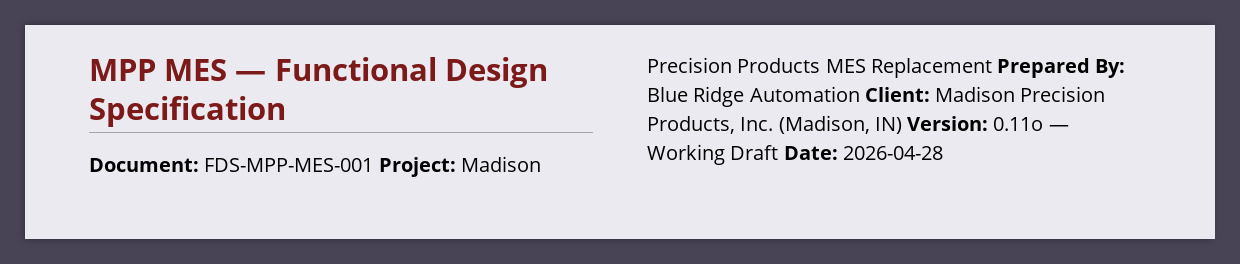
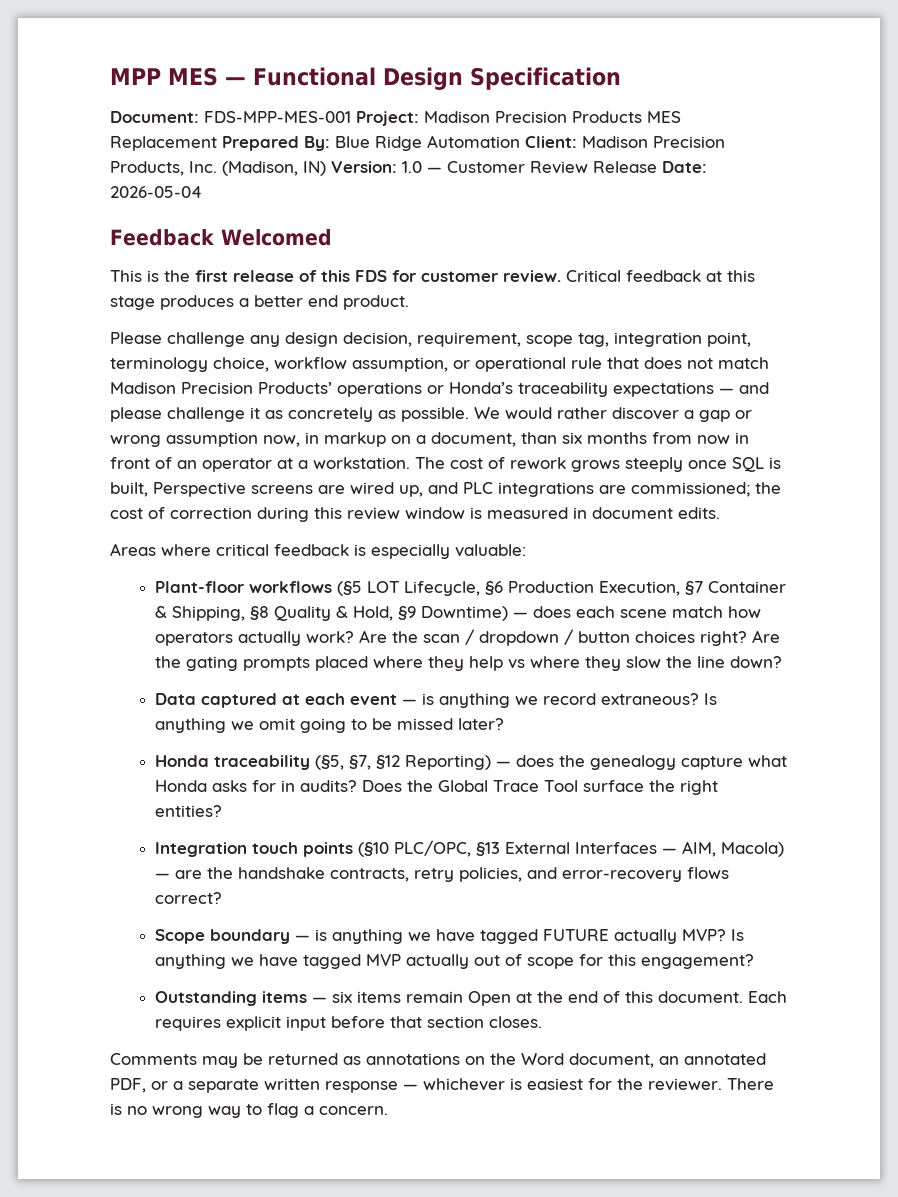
- Document: FDS-MPP-MES-001 Project: Madison Precision Products MES Replacement Prepared By: Blue Ridge Automation Client: Madison Precision Products, Inc. (Madison, IN) Version: 0.11o — Working Draft Date: 2026-04-28
+ Document: FDS-MPP-MES-001 Project: Madison Precision Products MES Replacement Prepared By: Blue Ridge Automation Client: Madison Precision Products, Inc. (Madison, IN) Version: 1.0 — Customer Review Release Date: 2026-05-04
+ Feedback Welcomed
+ This is the first release of this FDS for customer review. Critical feedback at this stage produces a better end product.
+ Please challenge any design decision, requirement, scope tag, integration point, terminology choice, workflow assumption, or operational rule that does not match Madison Precision Products’ operations or Honda’s traceability expectations — and please challenge it as concretely as possible. We would rather discover a gap or wrong assumption now, in markup on a document, than six months from now in front of an operator at a workstation. The cost of rework grows steeply once SQL is built, Perspective screens are wired up, and PLC integrations are commissioned; the cost of correction during this review window is measured in document edits.
+ Areas where critical feedback is especially valuable:
+ Plant-floor workflows (§5 LOT Lifecycle, §6 Production Execution, §7 Container & Shipping, §8 Quality & Hold, §9 Downtime) — does each scene match how operators actually work? Are the scan / dropdown / button choices right? Are the gating prompts placed where they help vs where they slow the line down?
+ Data captured at each event — is anything we record extraneous? Is anything we omit going to be missed later?
+ Honda traceability (§5, §7, §12 Reporting) — does the genealogy capture what Honda asks for in audits? Does the Global Trace Tool surface the right entities?
+ Integration touch points (§10 PLC/OPC, §13 External Interfaces — AIM, Macola) — are the handshake contracts, retry policies, and error-recovery flows correct?
+ Scope boundary — is anything we have tagged FUTURE actually MVP? Is anything we have tagged MVP actually out of scope for this engagement?
+ Outstanding items — six items remain Open at the end of this document. Each requires explicit input before that section closes.
+ Comments may be returned as annotations on the Word document, an annotated PDF, or a separate written response — whichever is easiest for the reviewer. There is no wrong way to flag a concern.

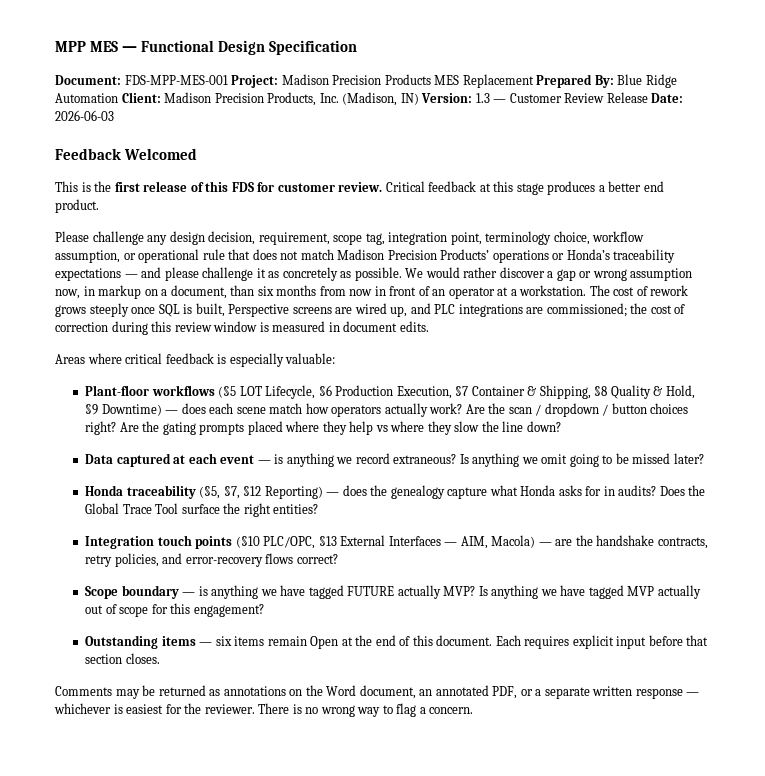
- Document: FDS-MPP-MES-001 Project: Madison Precision Products MES Replacement Prepared By: Blue Ridge Automation Client: Madison Precision Products, Inc. (Madison, IN) Version: 1.0 — Customer Review Release Date: 2026-05-04
+ Document: FDS-MPP-MES-001 Project: Madison Precision Products MES Replacement Prepared By: Blue Ridge Automation Client: Madison Precision Products, Inc. (Madison, IN) Version: 1.3 — Customer Review Release Date: 2026-06-03

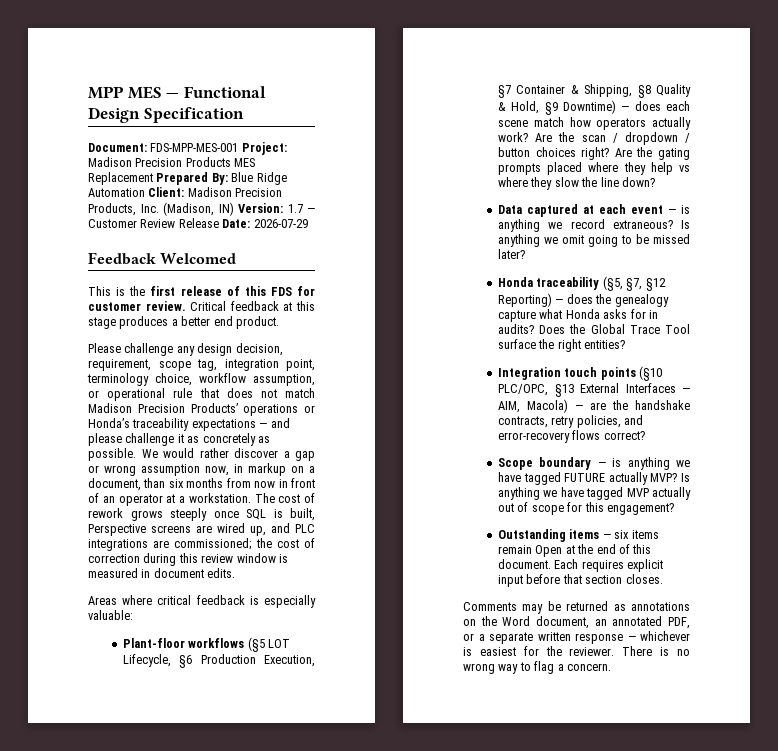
- Document: FDS-MPP-MES-001 Project: Madison Precision Products MES Replacement Prepared By: Blue Ridge Automation Client: Madison Precision Products, Inc. (Madison, IN) Version: 1.3 — Customer Review Release Date: 2026-06-03
+ Document: FDS-MPP-MES-001 Project: Madison Precision Products MES Replacement Prepared By: Blue Ridge Automation Client: Madison Precision Products, Inc. (Madison, IN) Version: 1.7 — Customer Review Release Date: 2026-07-29

